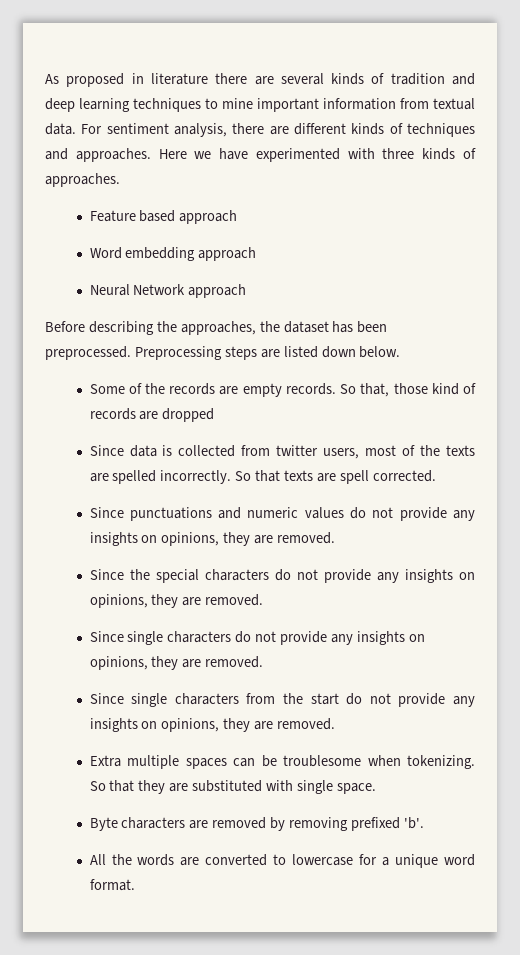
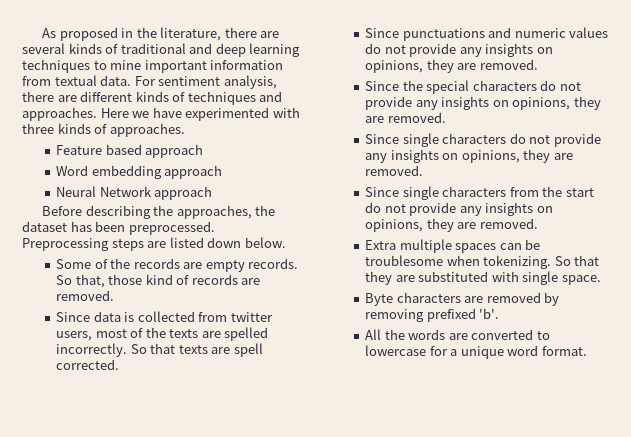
- As proposed in literature there are several kinds of tradition and deep learning techniques to mine important information from textual data.
+ As proposed in the literature, there are several kinds of traditional and deep learning techniques to mine important information from textual data.
- So that, those kind of records are dropped
+ So that, those kind of records are removed.

